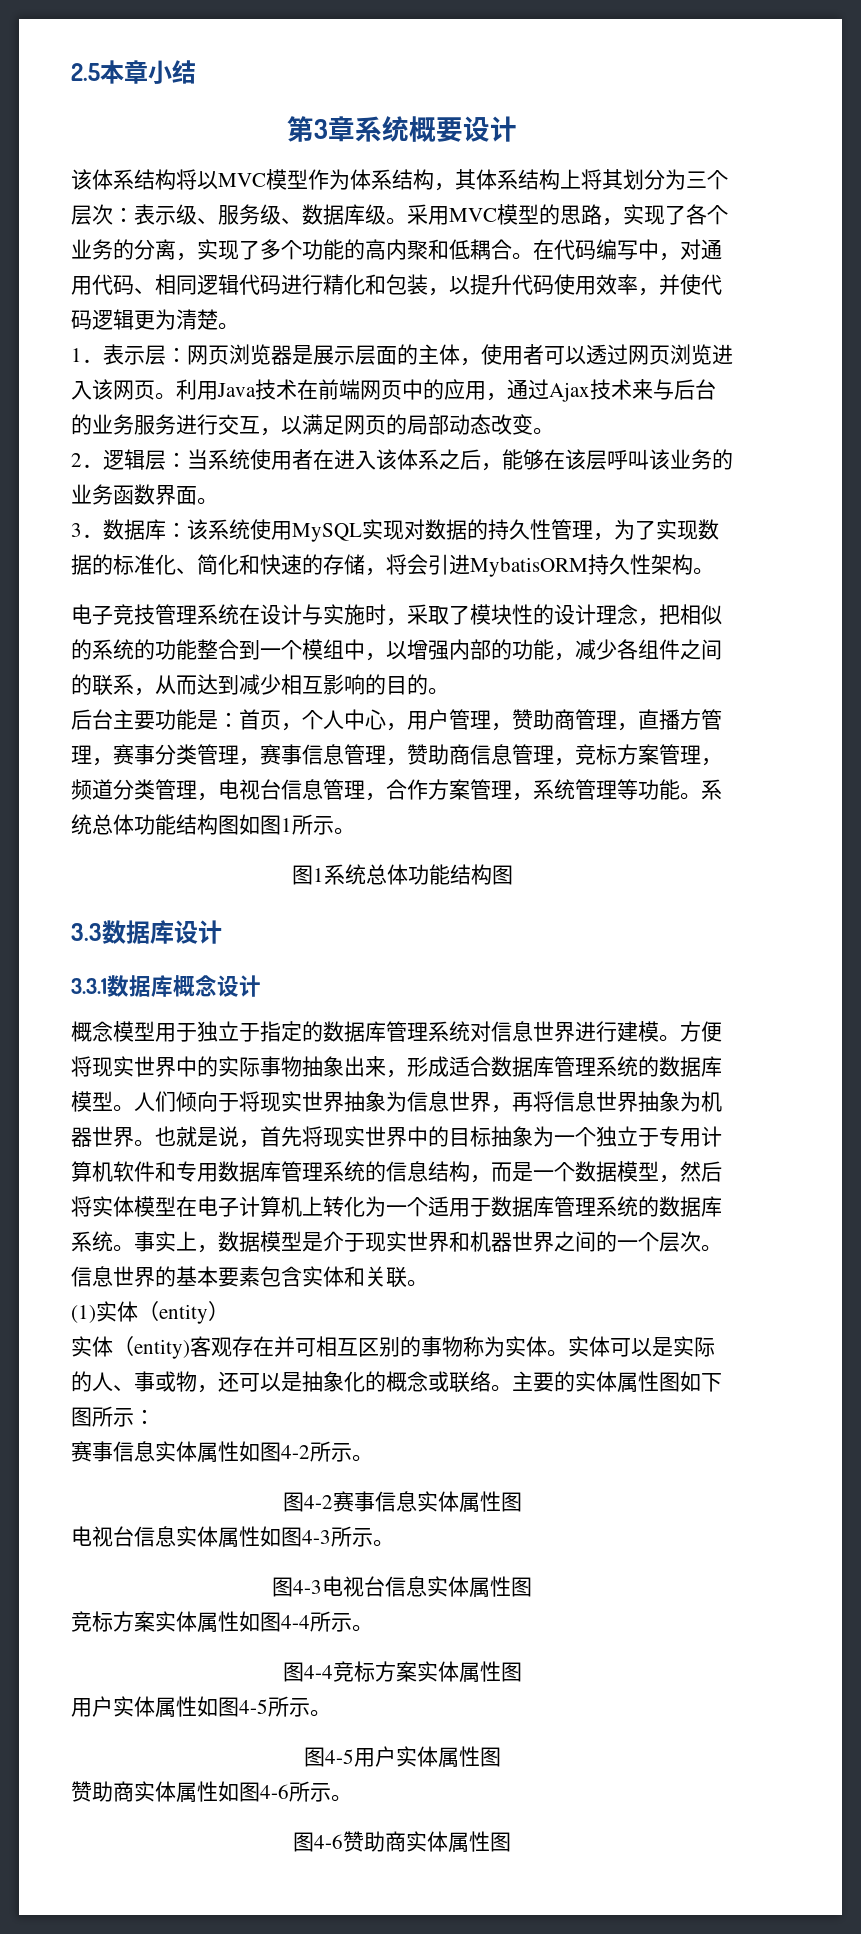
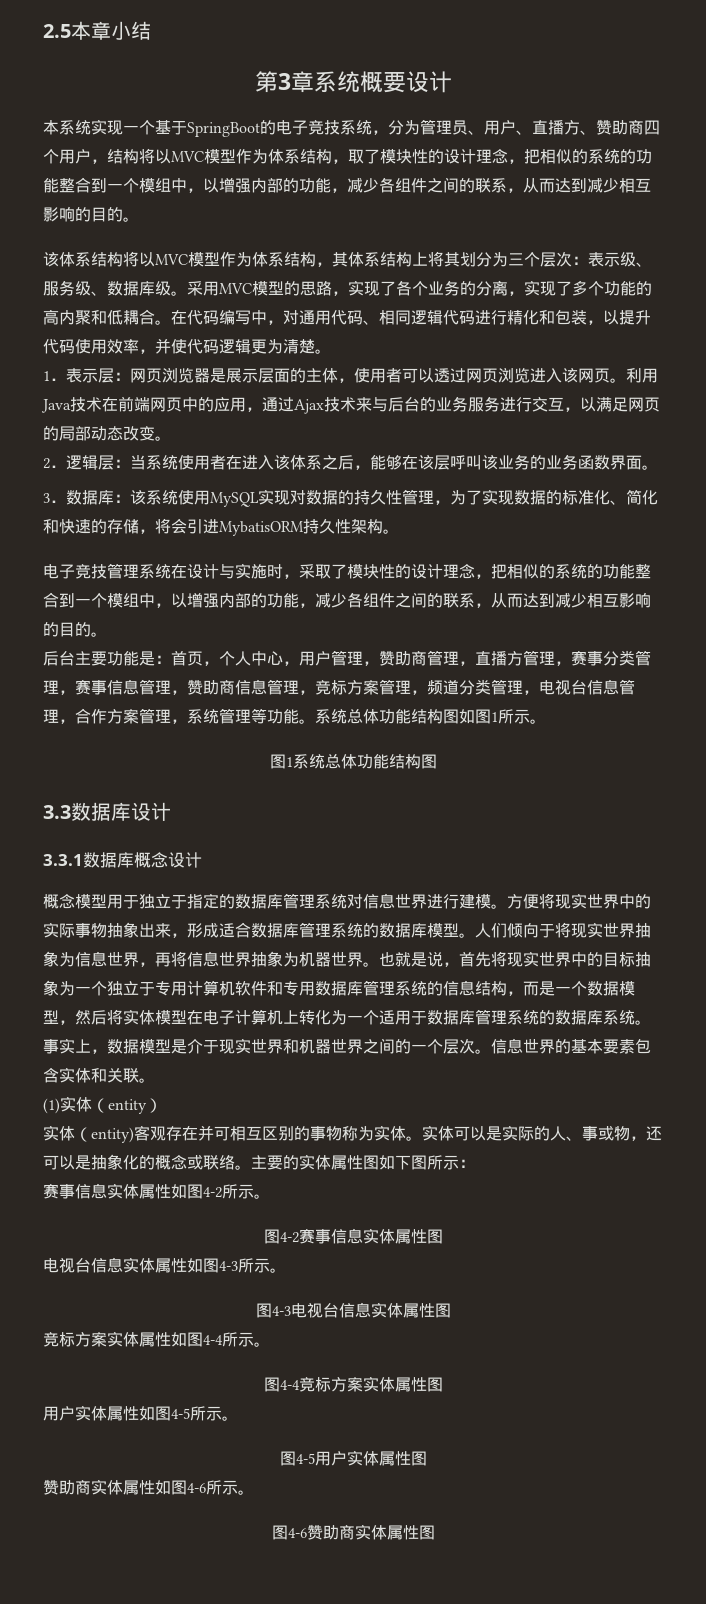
+ 本系统实现一个基于SpringBoot的电子竞技系统，分为管理员、用户、直播方、赞助商四个用户，结构将以MVC模型作为体系结构，取了模块性的设计理念，把相似的系统的功能整合到一个模组中，以增强内部的功能，减少各组件之间的联系，从而达到减少相互影响的目的。

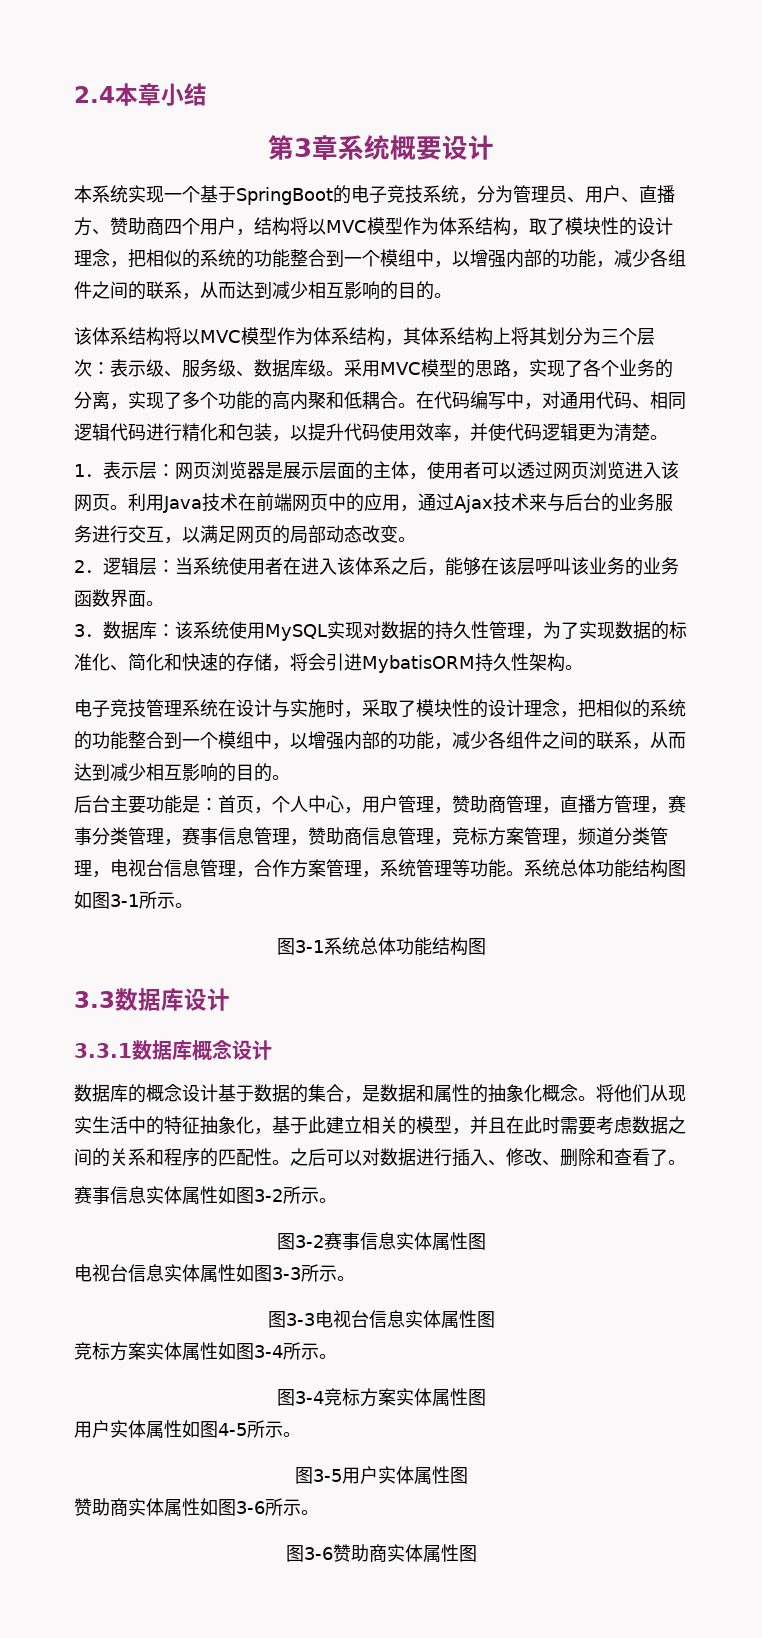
- 2.5本章小结
+ 2.4本章小结
- 系统总体功能结构图如图1所示。
- 图1系统总体功能结构图
+ 系统总体功能结构图如图3-1所示。
+ 图3-1系统总体功能结构图
- 概念模型用于独立于指定的数据库管理系统对信息世界进行建模。方便将现实世界中的实际事物抽象出来，形成适合数据库管理系统的数据库模型。人们倾向于将现实世界抽象为信息世界，再将信息世界抽象为机器世界。也就是说，首先将现实世界中的目标抽象为一个独立于专用计算机软件和专用数据库管理系统的信息结构，而是一个数据模型，然后将实体模型在电子计算机上转化为一个适用于数据库管理系统的数据库系统。事实上，数据模型是介于现实世界和机器世界之间的一个层次。信息世界的基本要素包含实体和关联。
- (1)实体（entity）
- 实体（entity)客观存在并可相互区别的事物称为实体。实体可以是实际的人、事或物，还可以是抽象化的概念或联络。主要的实体属性图如下图所示：
+ 数据库的概念设计基于数据的集合，是数据和属性的抽象化概念。将他们从现实生活中的特征抽象化，基于此建立相关的模型，并且在此时需要考虑数据之间的关系和程序的匹配性。之后可以对数据进行插入、修改、删除和查看了。
- 赛事信息实体属性如图4-2所示。
- 图4-2赛事信息实体属性图
+ 赛事信息实体属性如图3-2所示。
+ 图3-2赛事信息实体属性图
- 电视台信息实体属性如图4-3所示。
- 图4-3电视台信息实体属性图
+ 电视台信息实体属性如图3-3所示。
+ 图3-3电视台信息实体属性图
- 竞标方案实体属性如图4-4所示。
- 图4-4竞标方案实体属性图
+ 竞标方案实体属性如图3-4所示。
+ 图3-4竞标方案实体属性图
- 图4-5用户实体属性图
+ 图3-5用户实体属性图
- 赞助商实体属性如图4-6所示。
- 图4-6赞助商实体属性图
+ 赞助商实体属性如图3-6所示。
+ 图3-6赞助商实体属性图

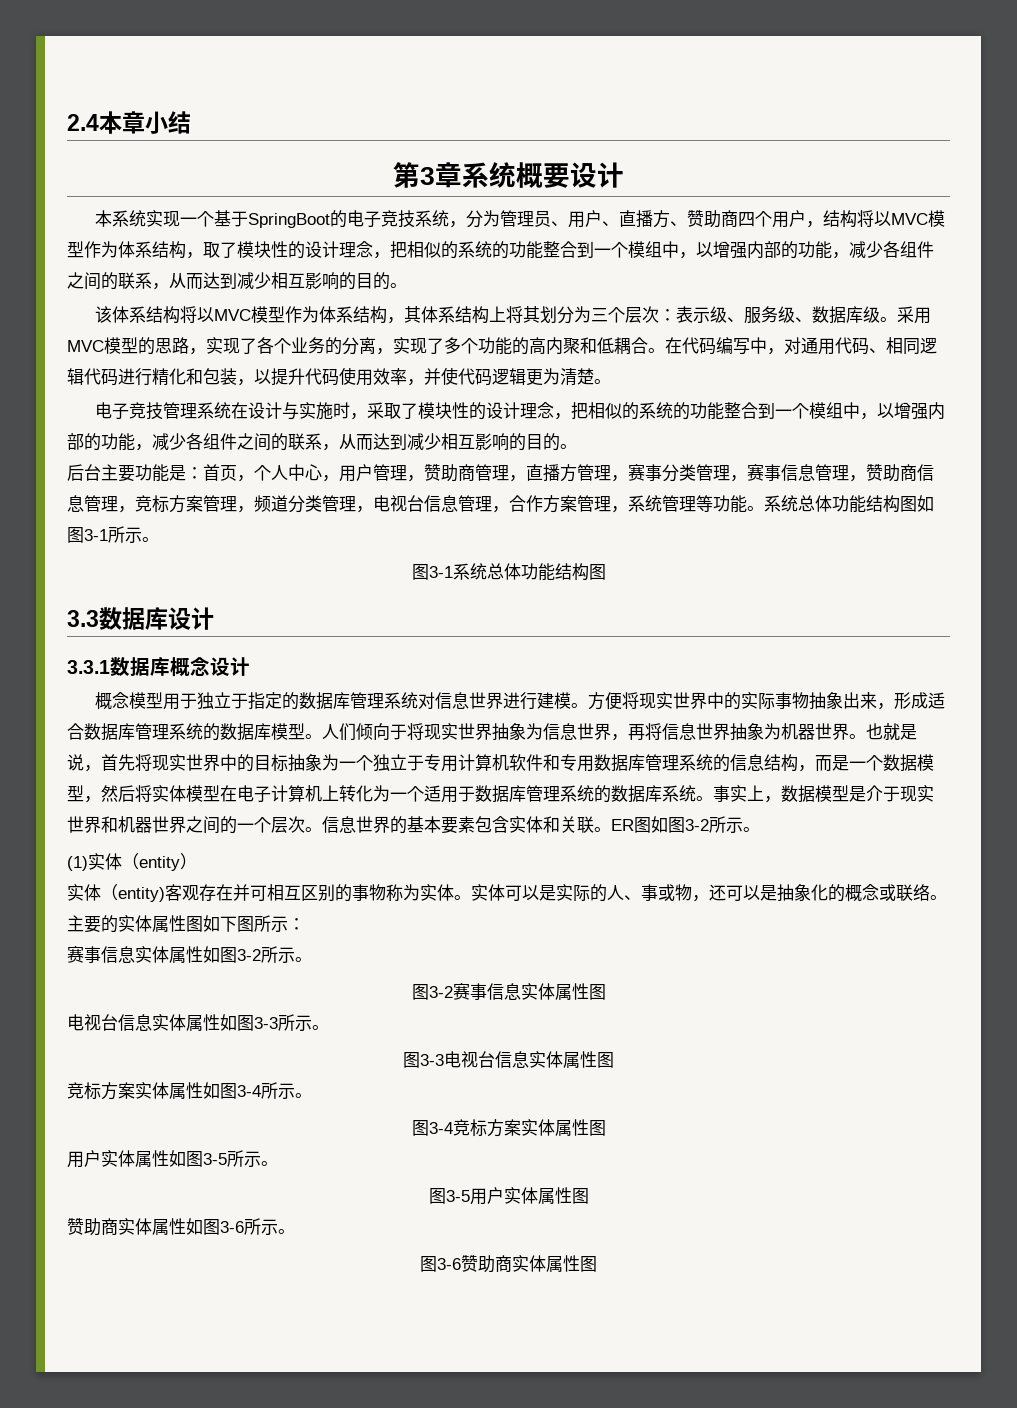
- 1．表示层：网页浏览器是展示层面的主体，使用者可以透过网页浏览进入该网页。利用Java技术在前端网页中的应用，通过Ajax技术来与后台的业务服务进行交互，以满足网页的局部动态改变。
- 2．逻辑层：当系统使用者在进入该体系之后，能够在该层呼叫该业务的业务函数界面。
- 3．数据库：该系统使用MySQL实现对数据的持久性管理，为了实现数据的标准化、简化和快速的存储，将会引进MybatisORM持久性架构。
- 数据库的概念设计基于数据的集合，是数据和属性的抽象化概念。将他们从现实生活中的特征抽象化，基于此建立相关的模型，并且在此时需要考虑数据之间的关系和程序的匹配性。之后可以对数据进行插入、修改、删除和查看了。
+ 概念模型用于独立于指定的数据库管理系统对信息世界进行建模。方便将现实世界中的实际事物抽象出来，形成适合数据库管理系统的数据库模型。人们倾向于将现实世界抽象为信息世界，再将信息世界抽象为机器世界。也就是说，首先将现实世界中的目标抽象为一个独立于专用计算机软件和专用数据库管理系统的信息结构，而是一个数据模型，然后将实体模型在电子计算机上转化为一个适用于数据库管理系统的数据库系统。事实上，数据模型是介于现实世界和机器世界之间的一个层次。信息世界的基本要素包含实体和关联。ER图如图3-2所示。
+ (1)实体（entity）
+ 实体（entity)客观存在并可相互区别的事物称为实体。实体可以是实际的人、事或物，还可以是抽象化的概念或联络。主要的实体属性图如下图所示：
- 用户实体属性如图4-5所示。
+ 用户实体属性如图3-5所示。

